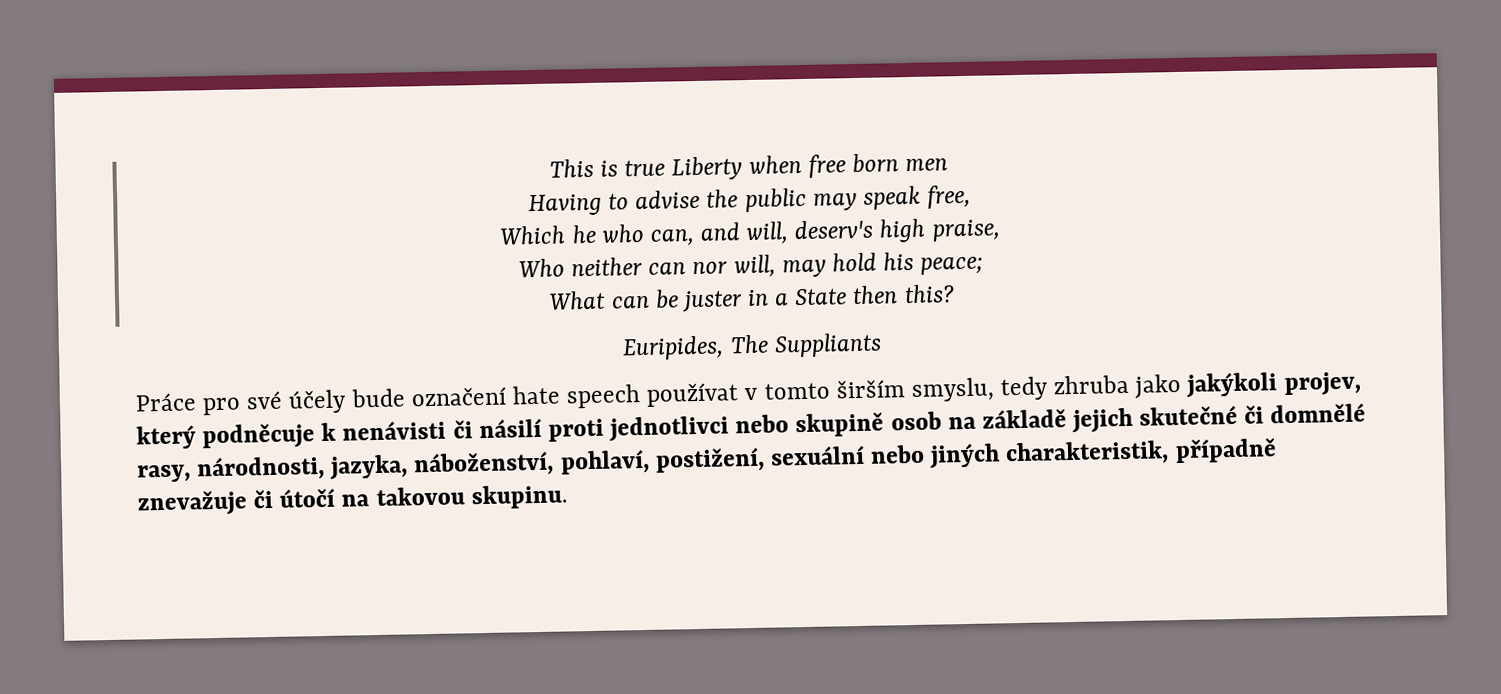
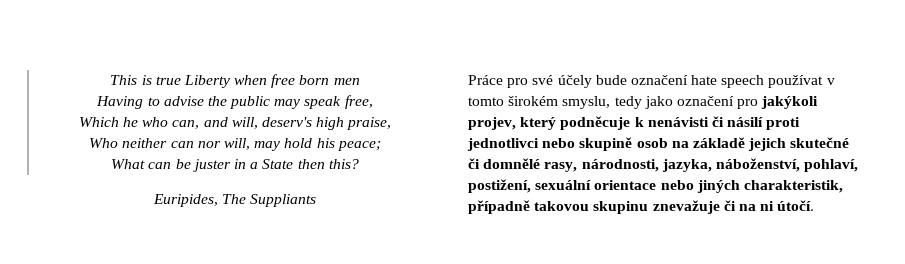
- Práce pro své účely bude označení hate speech používat v tomto širším smyslu, tedy zhruba jako jakýkoli projev, který podněcuje k nenávisti či násilí proti jednotlivci nebo skupině osob na základě jejich skutečné či domnělé rasy, národnosti, jazyka, náboženství, pohlaví, postižení, sexuální nebo jiných charakteristik, případně znevažuje či útočí na takovou skupinu.
+ Práce pro své účely bude označení hate speech používat v tomto širokém smyslu, tedy jako označení pro jakýkoli projev, který podněcuje k nenávisti či násilí proti jednotlivci nebo skupině osob na základě jejich skutečné či domnělé rasy, národnosti, jazyka, náboženství, pohlaví, postižení, sexuální orientace nebo jiných charakteristik, případně takovou skupinu znevažuje či na ni útočí.

